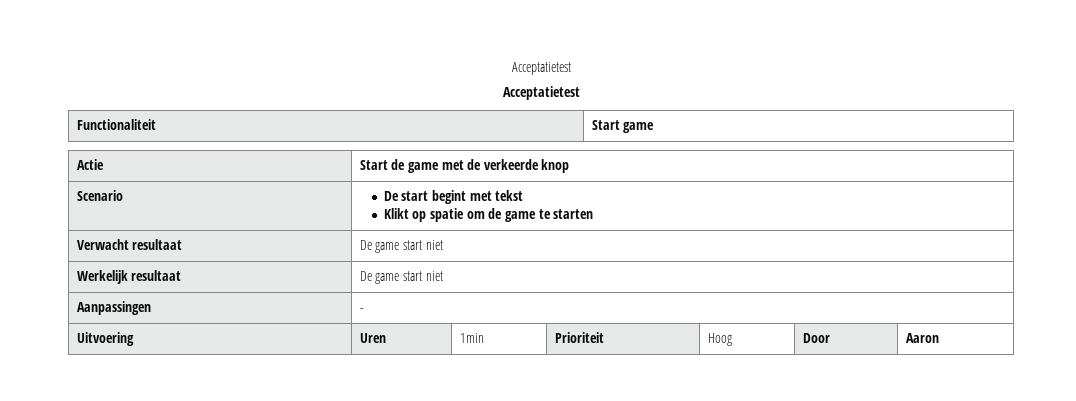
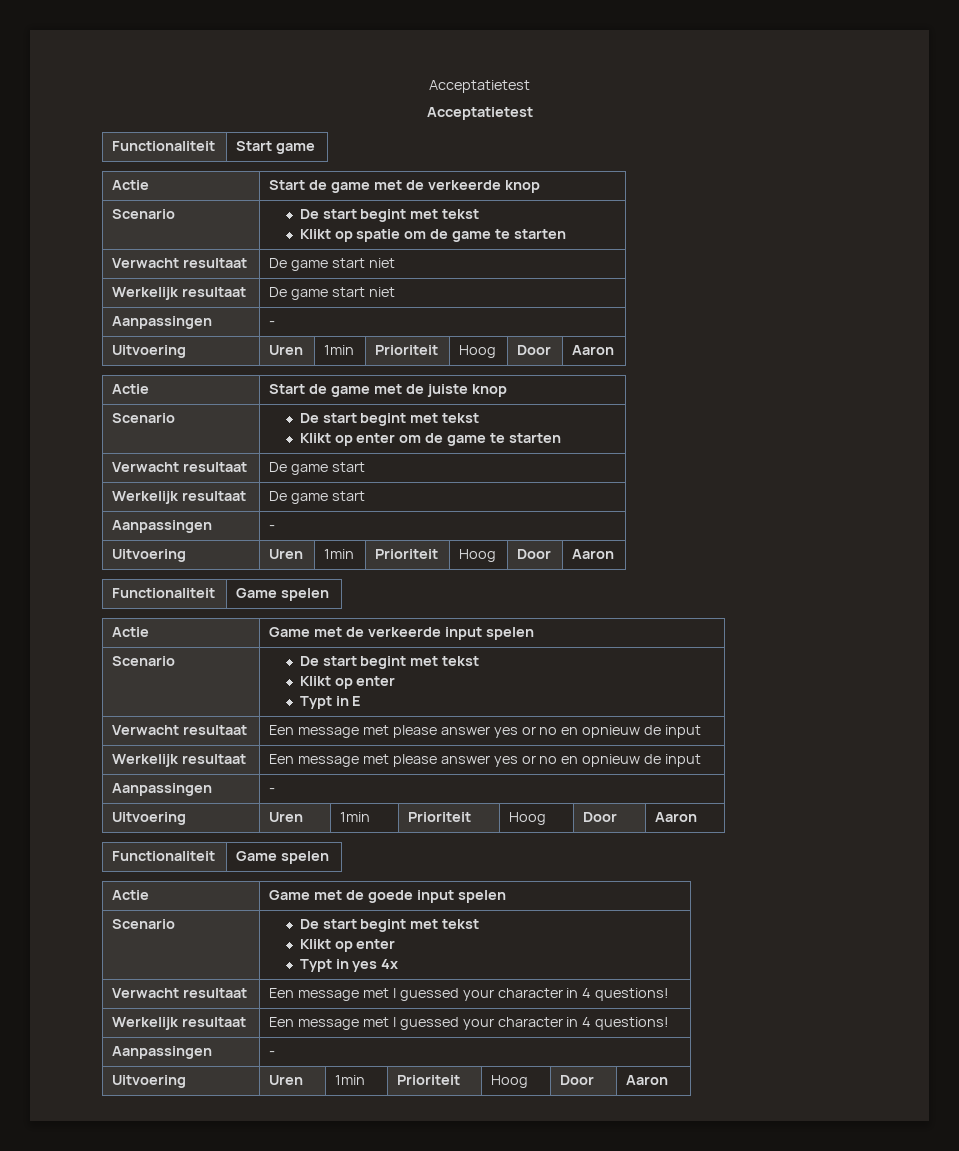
+ Actie | Start de game met de juiste knop
+ Scenario | De start begint met tekst
+ Klikt op enter om de game te starten
+ Verwacht resultaat | De game start
+ Werkelijk resultaat | De game start
+ Aanpassingen | -
+ Uitvoering | Uren | 1min | Prioriteit | Hoog | Door | Aaron
+ Functionaliteit | Game spelen
+ Actie | Game met de verkeerde input spelen
+ Scenario | De start begint met tekst
+ Klikt op enter
+ Typt in E
+ Verwacht resultaat | Een message met please answer yes or no en opnieuw de input
+ Werkelijk resultaat | Een message met please answer yes or no en opnieuw de input
+ Aanpassingen | -
+ Uitvoering | Uren | 1min | Prioriteit | Hoog | Door | Aaron
+ Functionaliteit | Game spelen
+ Actie | Game met de goede input spelen
+ Scenario | De start begint met tekst
+ Klikt op enter
+ Typt in yes 4x
+ Verwacht resultaat | Een message met I guessed your character in 4 questions!
+ Werkelijk resultaat | Een message met I guessed your character in 4 questions!
+ Aanpassingen | -
+ Uitvoering | Uren | 1min | Prioriteit | Hoog | Door | Aaron

